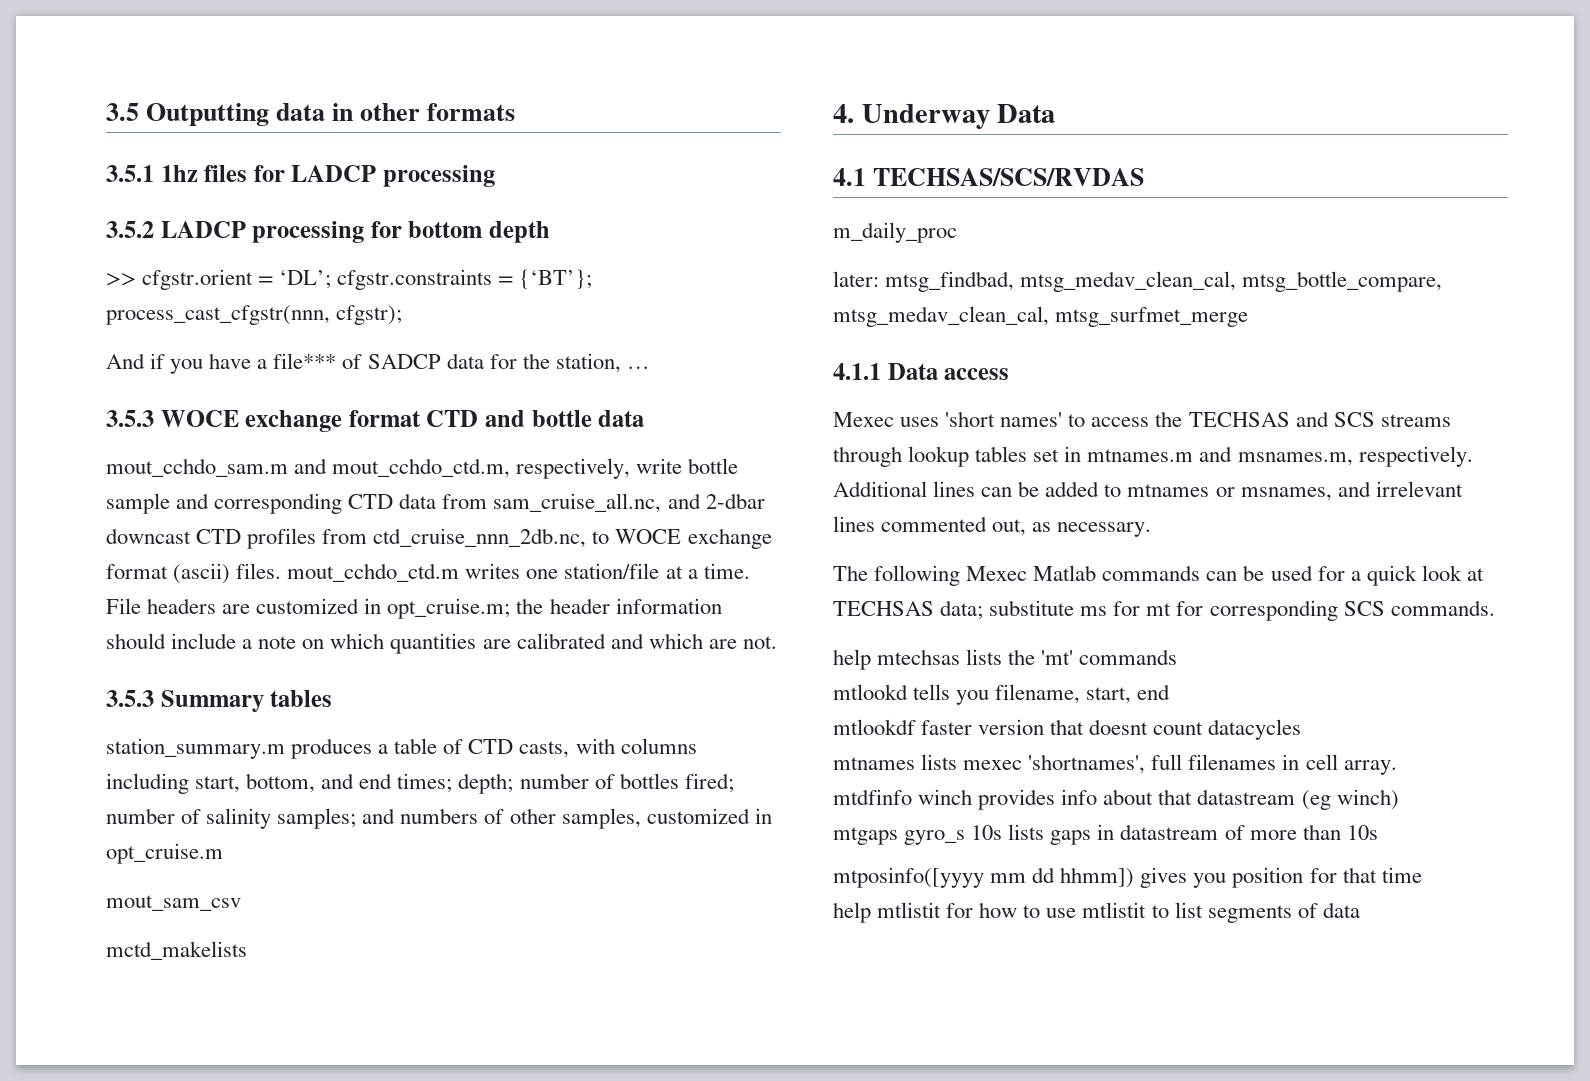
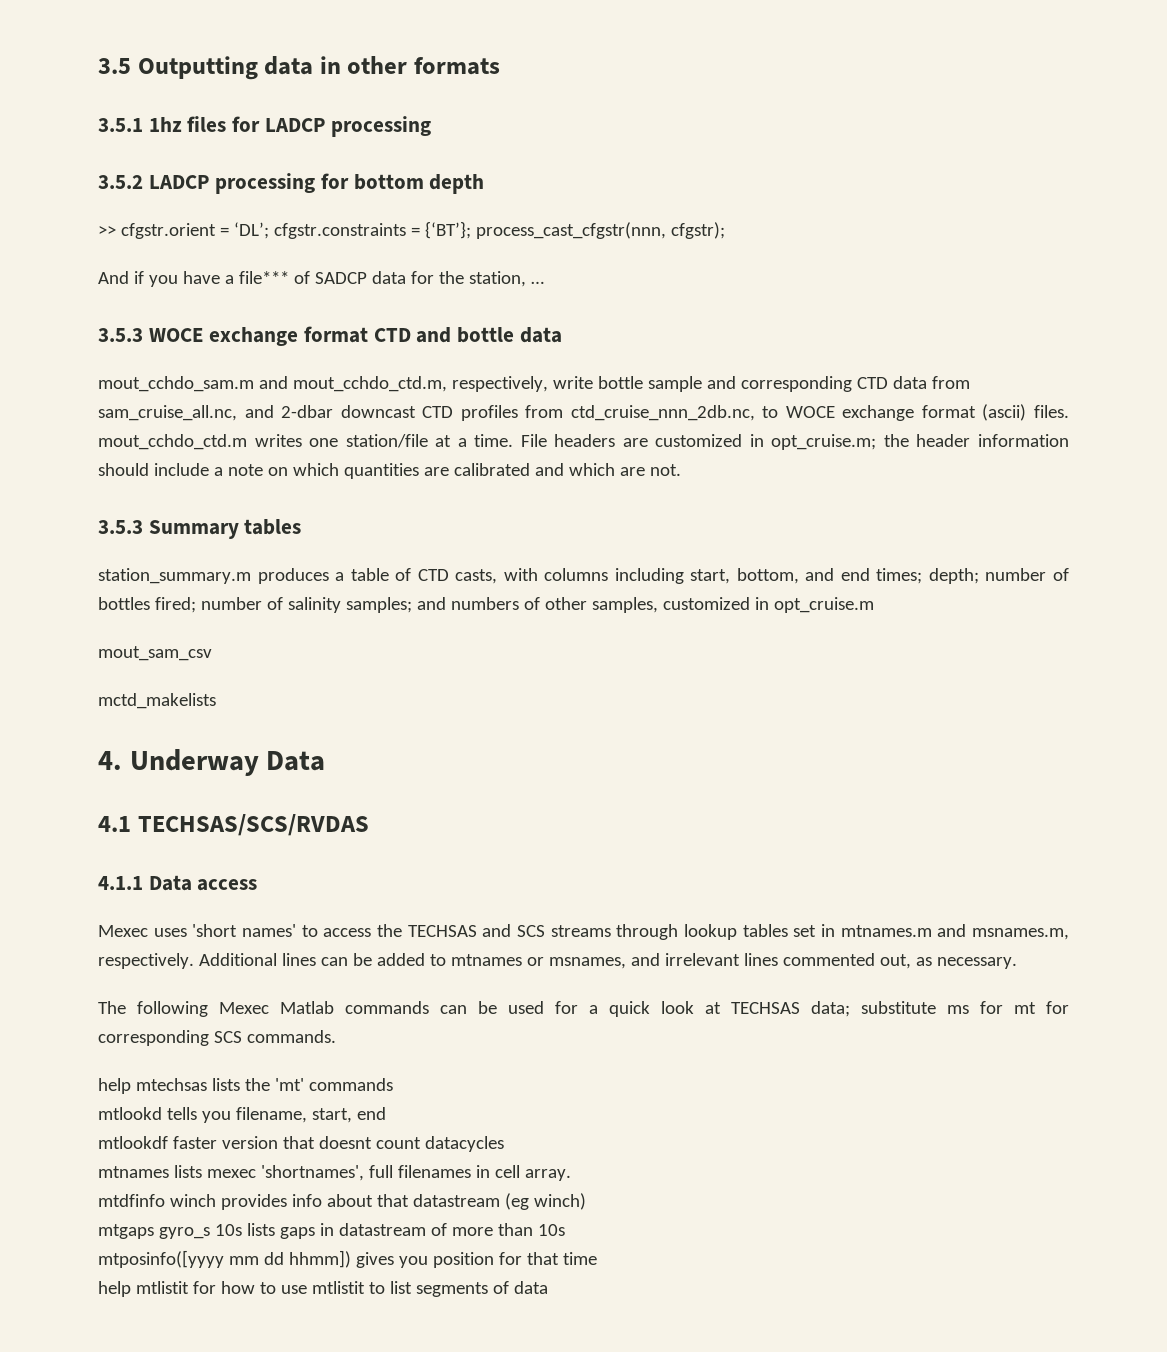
- m_daily_proc
- later: mtsg_findbad, mtsg_medav_clean_cal, mtsg_bottle_compare, mtsg_medav_clean_cal, mtsg_surfmet_merge

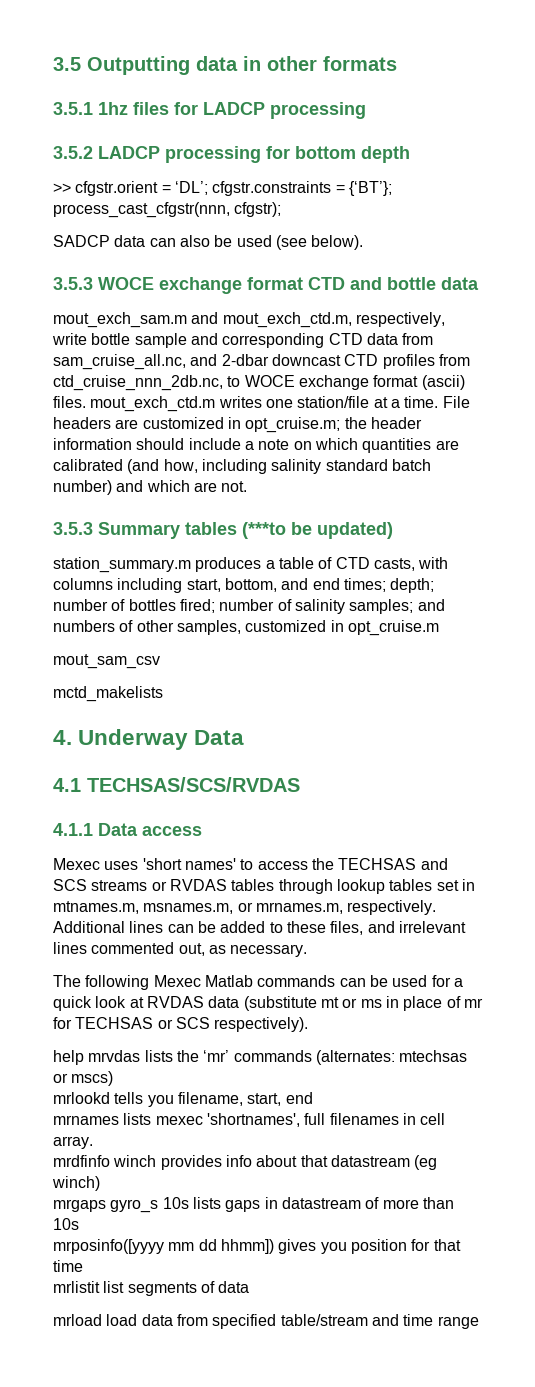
- And if you have a file*** of SADCP data for the station, …
+ SADCP data can also be used (see below).
- mout_cchdo_sam.m and mout_cchdo_ctd.m, respectively, write bottle sample and corresponding CTD data from sam_cruise_all.nc, and 2-dbar downcast CTD profiles from ctd_cruise_nnn_2db.nc, to WOCE exchange format (ascii) files. mout_cchdo_ctd.m writes one station/file at a time.
+ mout_exch_sam.m and mout_exch_ctd.m, respectively, write bottle sample and corresponding CTD data from sam_cruise_all.nc, and 2-dbar downcast CTD profiles from ctd_cruise_nnn_2db.nc, to WOCE exchange format (ascii) files. mout_exch_ctd.m writes one station/file at a time.
- File headers are customized in opt_cruise.m; the header information should include a note on which quantities are calibrated and which are not.
+ File headers are customized in opt_cruise.m; the header information should include a note on which quantities are calibrated (and how, including salinity standard batch number) and which are not.
- 3.5.3 Summary tables
+ 3.5.3 Summary tables (***to be updated)
- Mexec uses 'short names' to access the TECHSAS and SCS streams through lookup tables set in mtnames.m and msnames.m, respectively.
+ Mexec uses 'short names' to access the TECHSAS and SCS streams or RVDAS tables through lookup tables set in mtnames.m, msnames.m, or mrnames.m, respectively.
- Additional lines can be added to mtnames or msnames, and irrelevant lines commented out, as necessary.
+ Additional lines can be added to these files, and irrelevant lines commented out, as necessary.
- The following Mexec Matlab commands can be used for a quick look at TECHSAS data; substitute ms for mt for corresponding SCS commands.
- help mtechsas lists the 'mt' commands
- mtlookd tells you filename, start, end
+ The following Mexec Matlab commands can be used for a quick look at RVDAS data (substitute mt or ms in place of mr for TECHSAS or SCS respectively).
+ help mrvdas lists the ‘mr’ commands (alternates: mtechsas or mscs)
+ mrlookd tells you filename, start, end
- mtlookdf faster version that doesnt count datacycles
- mtnames lists mexec 'shortnames', full filenames in cell array.
+ mrnames lists mexec 'shortnames', full filenames in cell array.
- mtdfinfo winch provides info about that datastream (eg winch)
+ mrdfinfo winch provides info about that datastream (eg winch)
- mtgaps gyro_s 10s lists gaps in datastream of more than 10s
+ mrgaps gyro_s 10s lists gaps in datastream of more than 10s
- mtposinfo([yyyy mm dd hhmm]) gives you position for that time
+ mrposinfo([yyyy mm dd hhmm]) gives you position for that time
- help mtlistit for how to use mtlistit to list segments of data
+ mrlistit list segments of data
+ mrload load data from specified table/stream and time range

